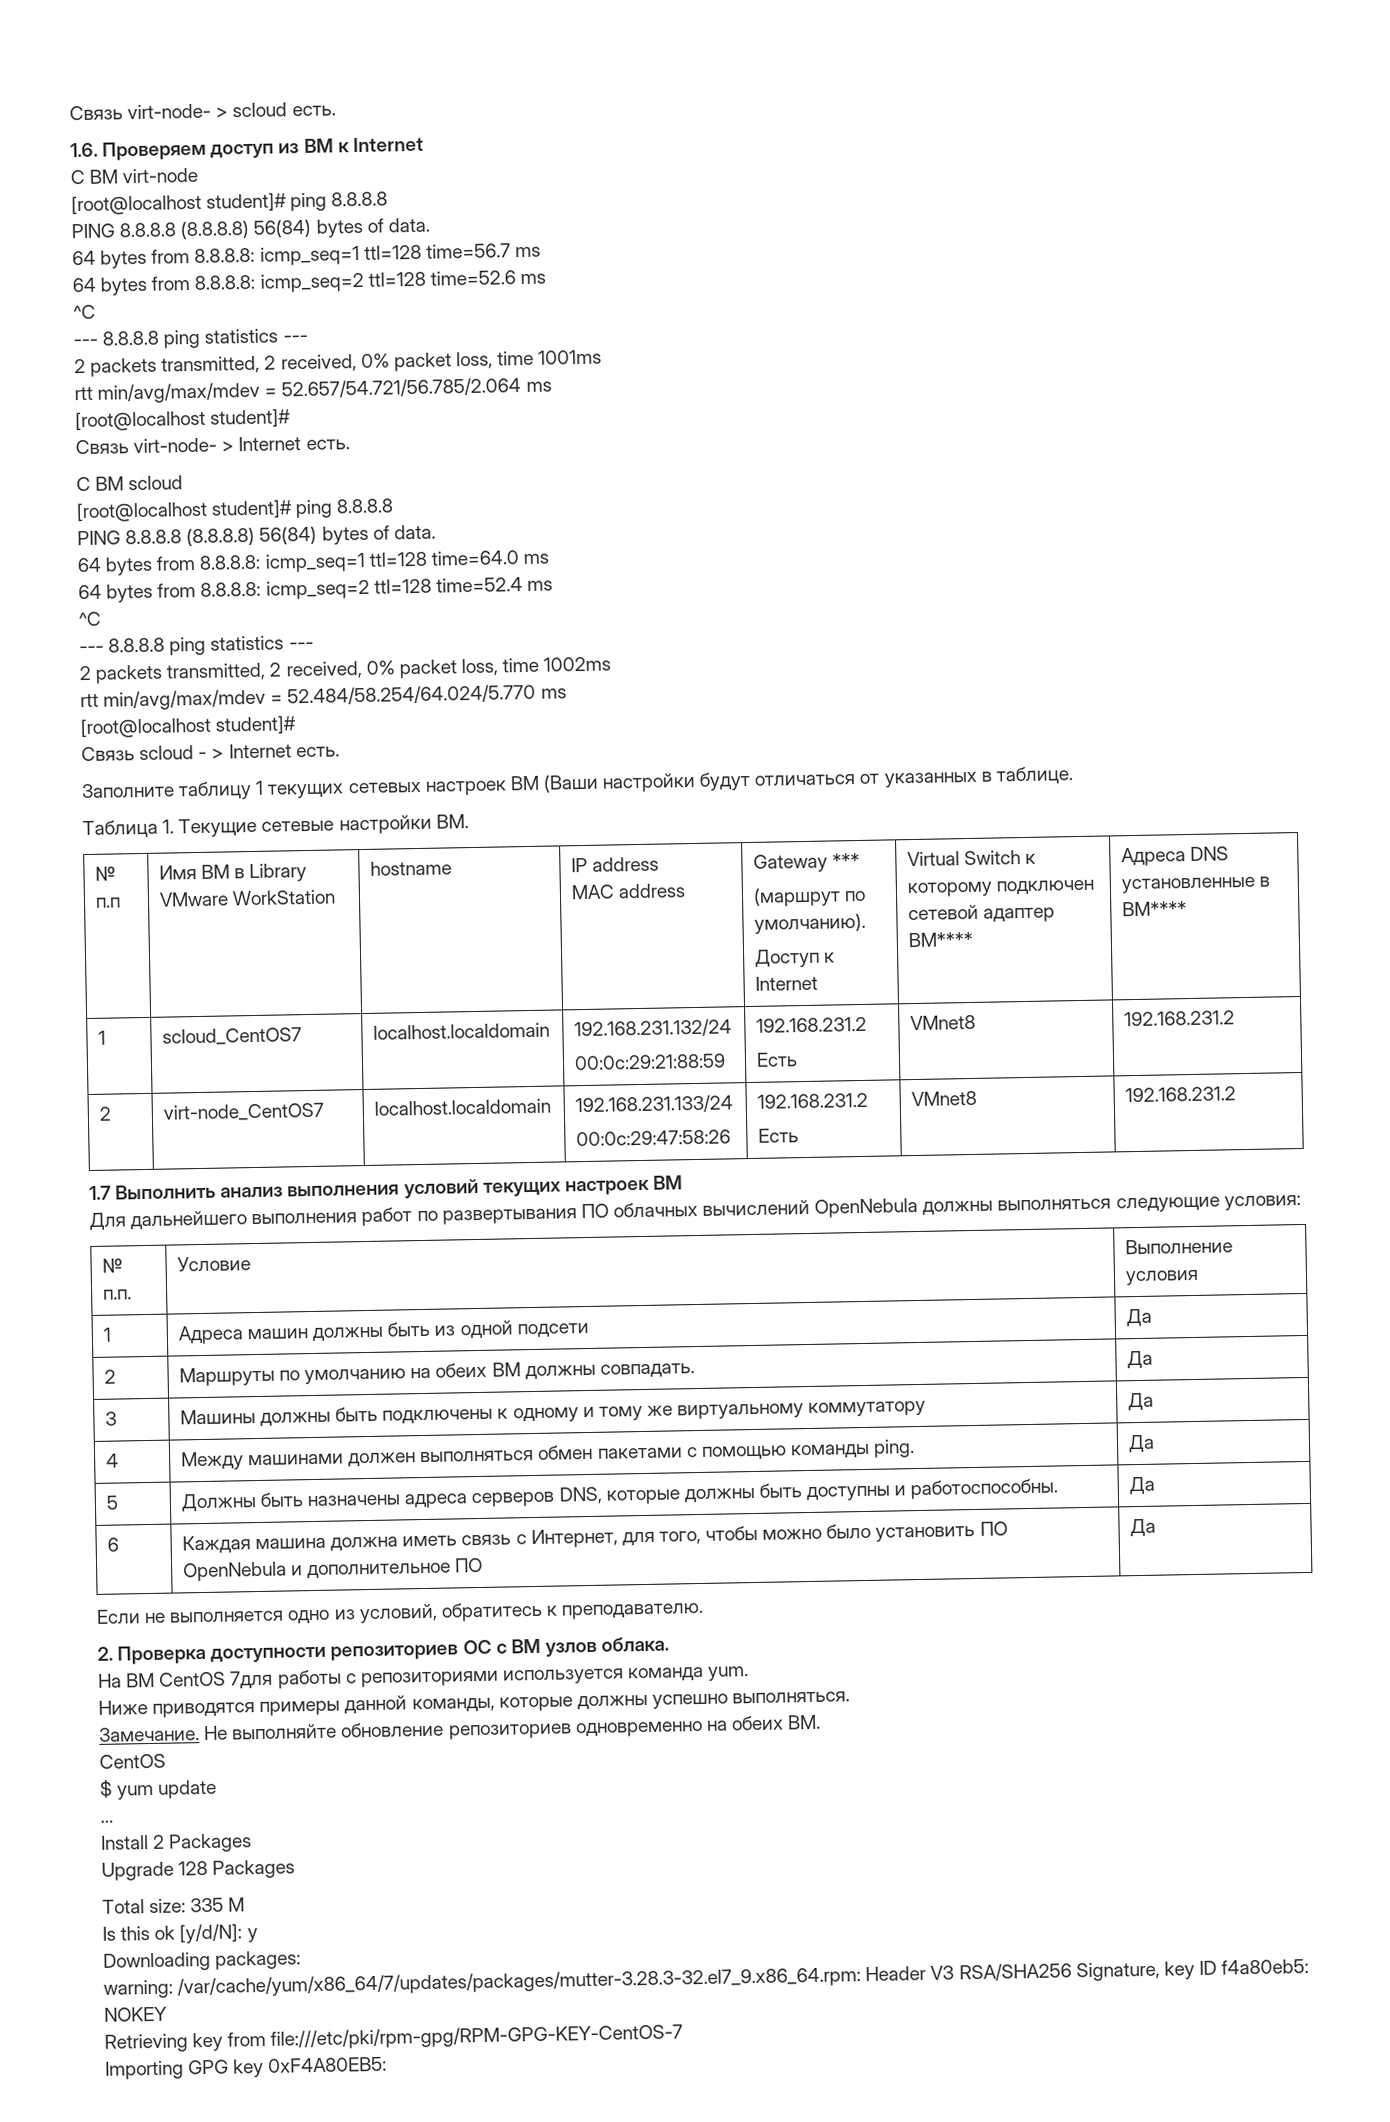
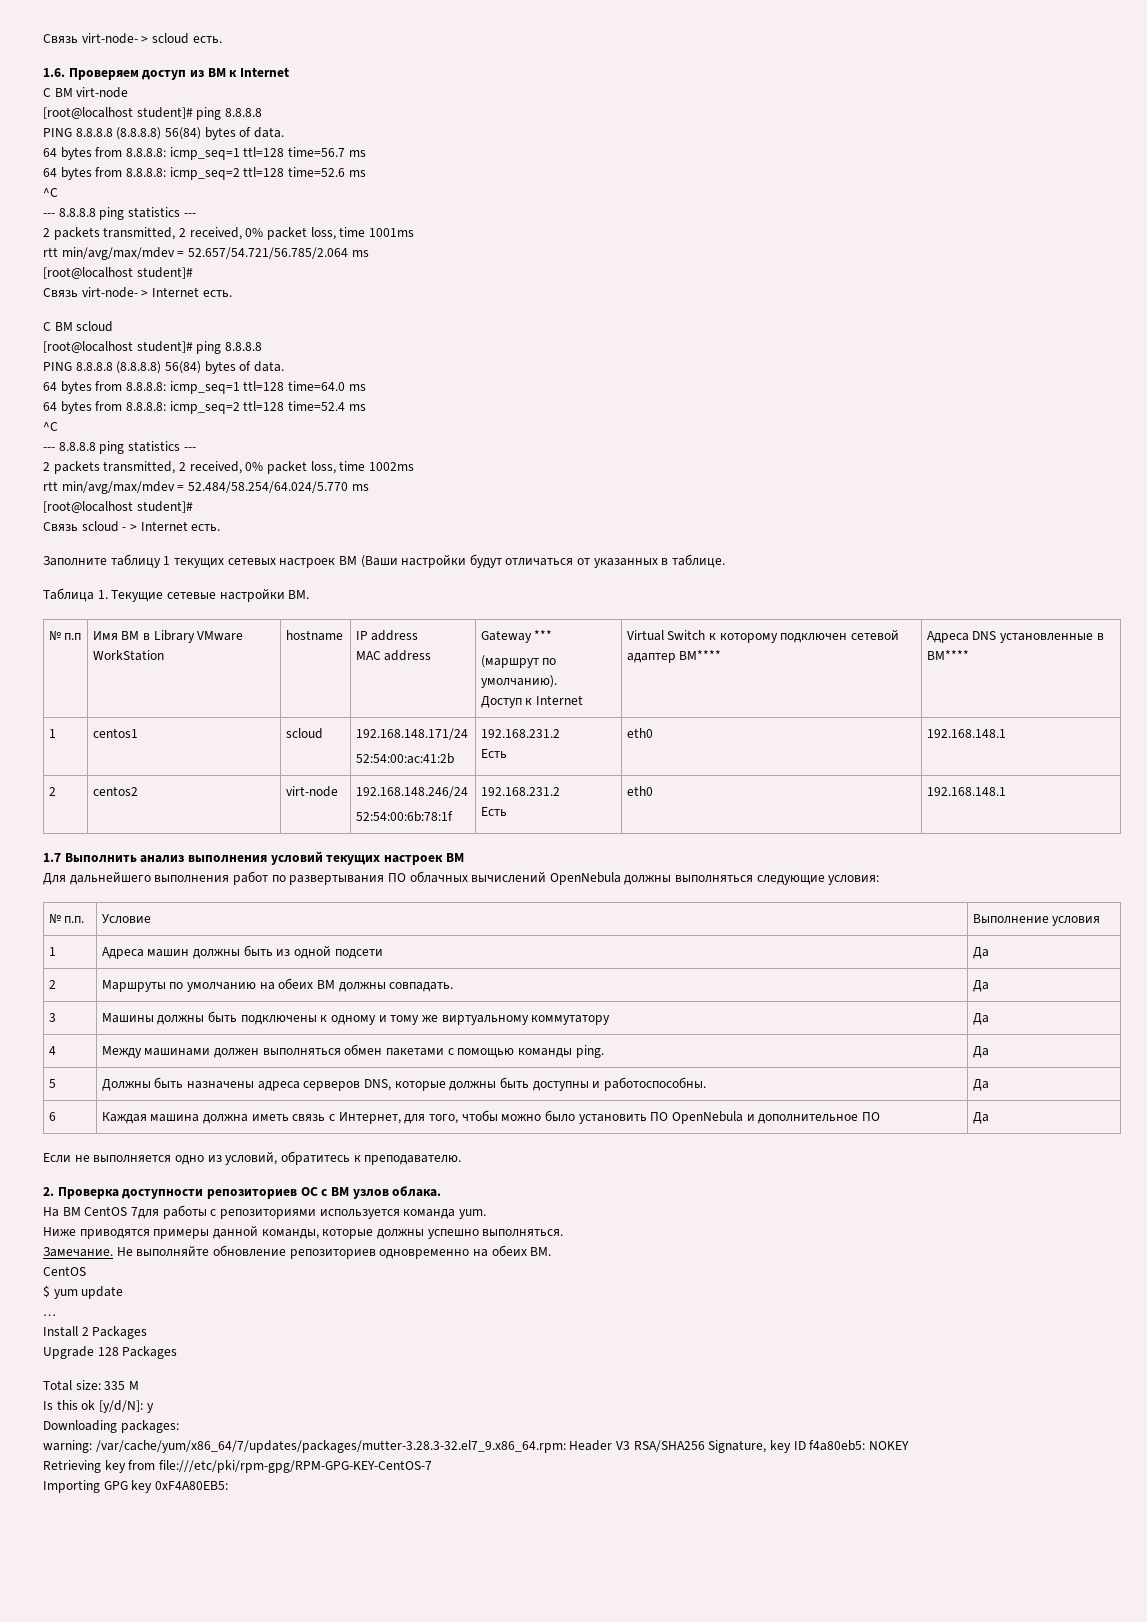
- 1 | scloud_CentOS7 | localhost.localdomain | 192.168.231.132/24
- 00:0c:29:21:88:59 | 192.168.231.2
- Есть | VMnet8 | 192.168.231.2
- 2 | virt-node_CentOS7 | localhost.localdomain | 192.168.231.133/24
- 00:0c:29:47:58:26 | 192.168.231.2
- Есть | VMnet8 | 192.168.231.2
+ 1 | centos1 | scloud | 192.168.148.171/24
+ 52:54:00:ac:41:2b | 192.168.231.2
+ Есть | eth0 | 192.168.148.1
+ 2 | centos2 | virt-node | 192.168.148.246/24
+ 52:54:00:6b:78:1f | 192.168.231.2
+ Есть | eth0 | 192.168.148.1

